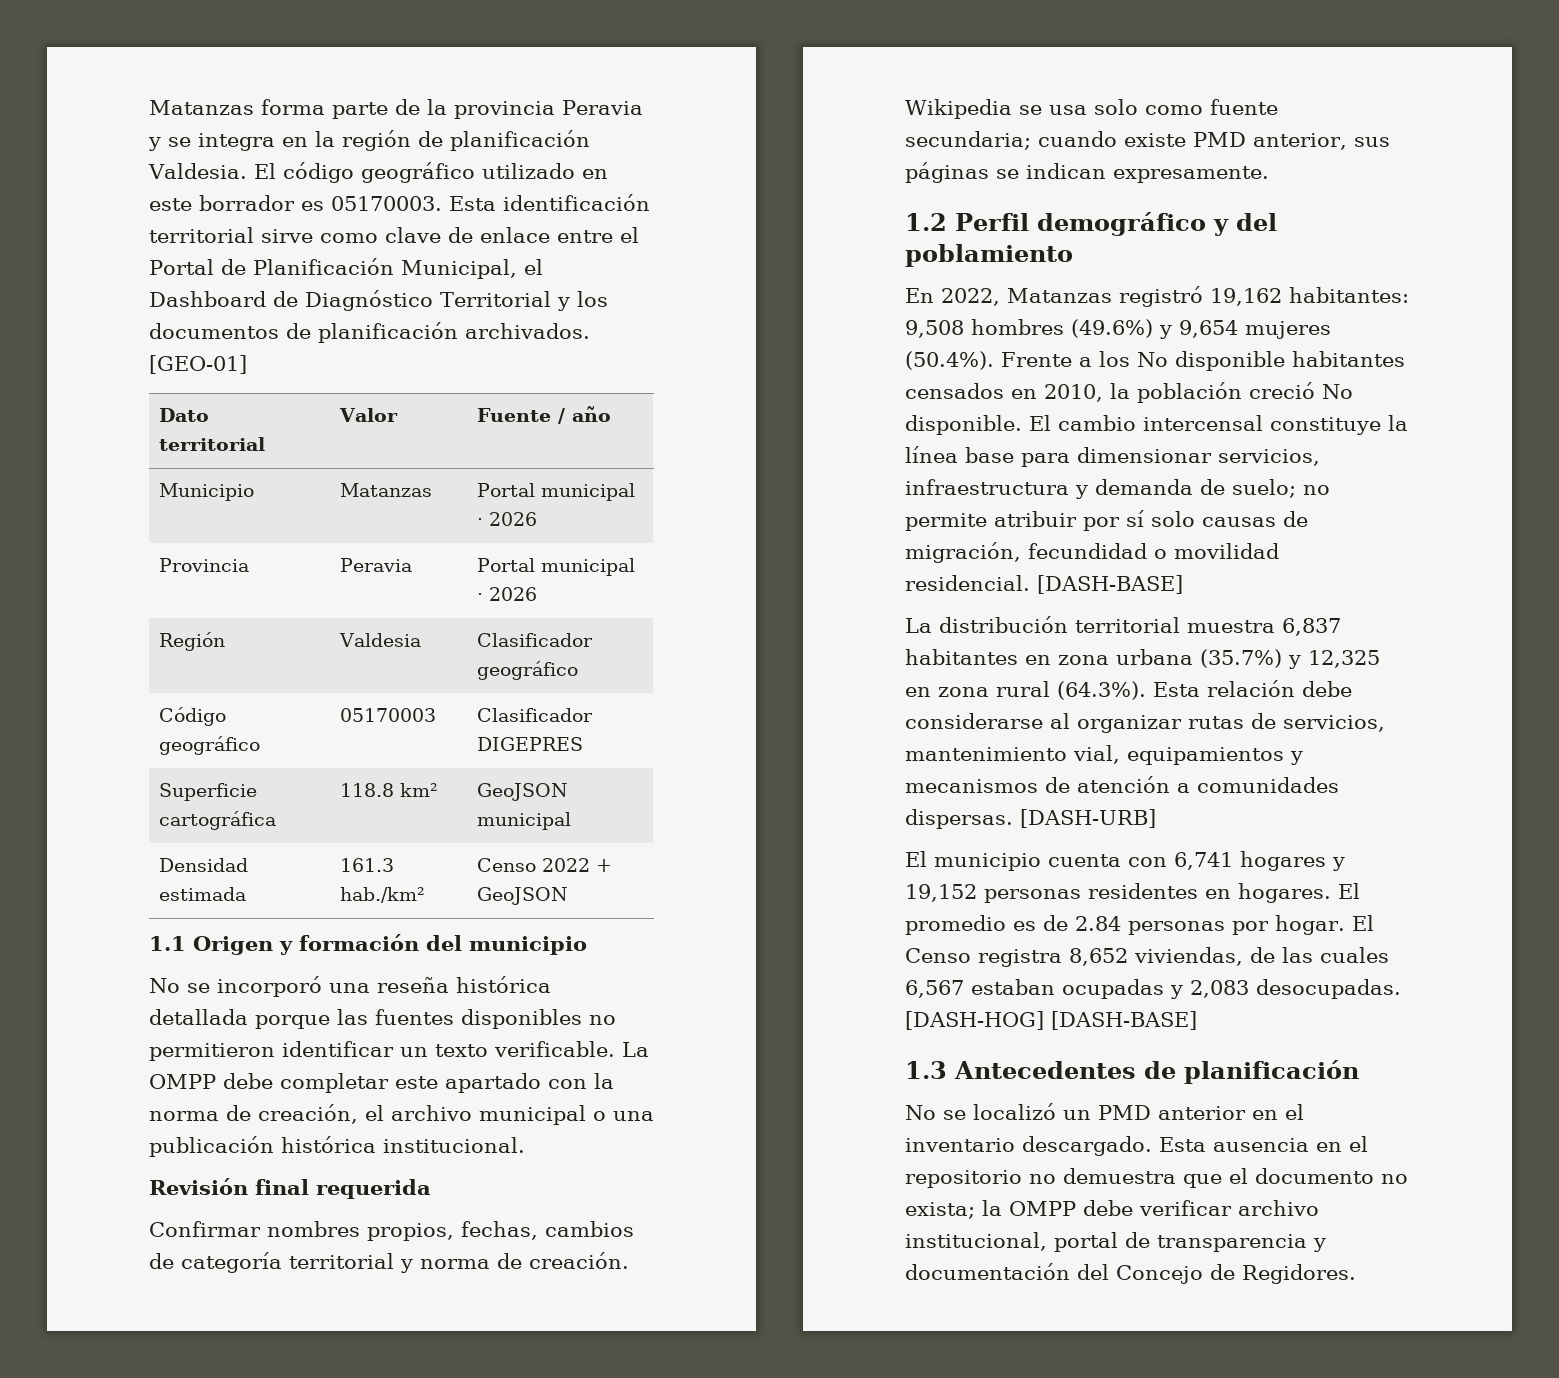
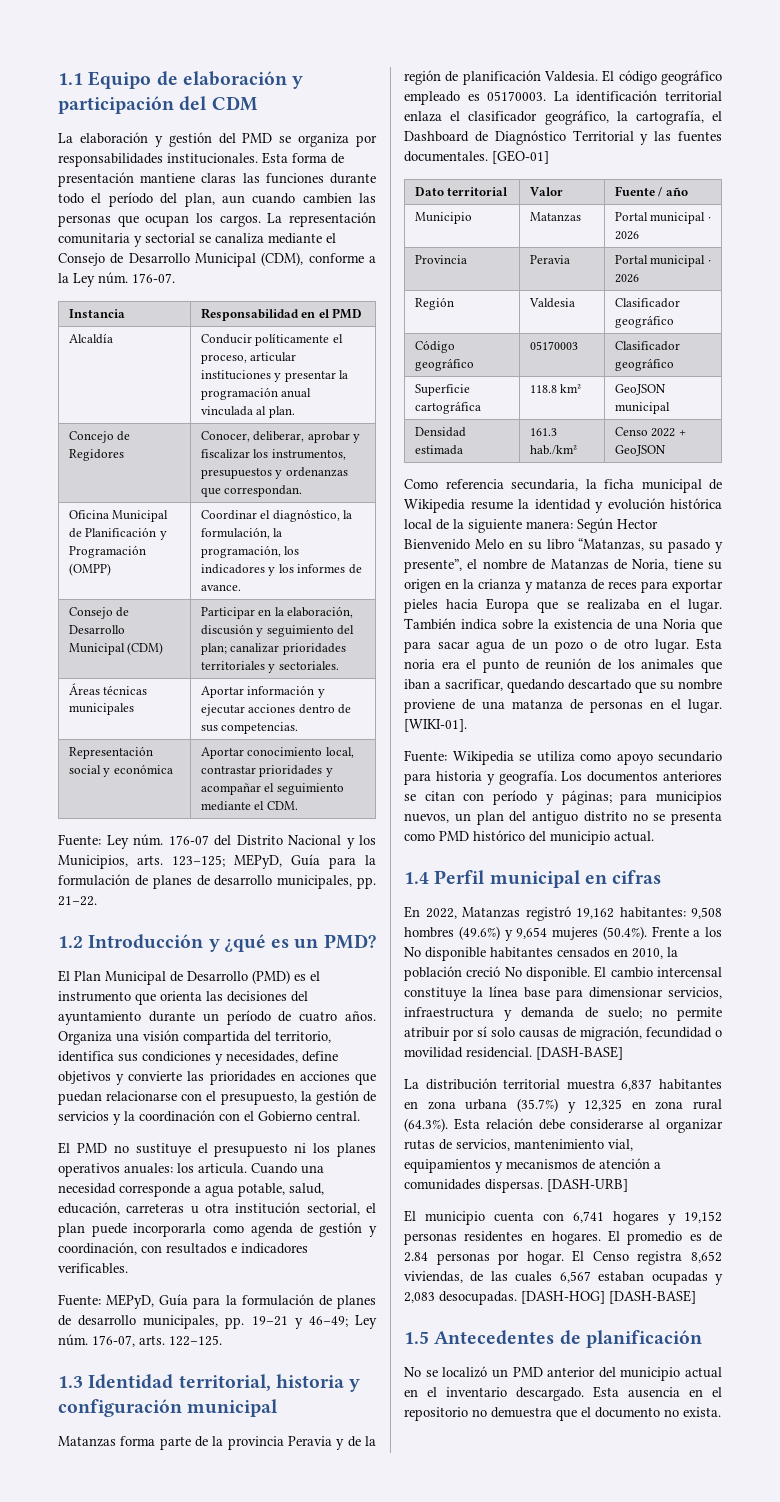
+ 1.1 Equipo de elaboración y participación del CDM
+ La elaboración y gestión del PMD se organiza por responsabilidades institucionales. Esta forma de presentación mantiene claras las funciones durante todo el período del plan, aun cuando cambien las personas que ocupan los cargos. La representación comunitaria y sectorial se canaliza mediante el Consejo de Desarrollo Municipal (CDM), conforme a la Ley núm. 176-07.
+ Instancia | Responsabilidad en el PMD
+ Alcaldía | Conducir políticamente el proceso, articular instituciones y presentar la programación anual vinculada al plan.
+ Concejo de Regidores | Conocer, deliberar, aprobar y fiscalizar los instrumentos, presupuestos y ordenanzas que correspondan.
+ Oficina Municipal de Planificación y Programación (OMPP) | Coordinar el diagnóstico, la formulación, la programación, los indicadores y los informes de avance.
+ Consejo de Desarrollo Municipal (CDM) | Participar en la elaboración, discusión y seguimiento del plan; canalizar prioridades territoriales y sectoriales.
+ Áreas técnicas municipales | Aportar información y ejecutar acciones dentro de sus competencias.
+ Representación social y económica | Aportar conocimiento local, contrastar prioridades y acompañar el seguimiento mediante el CDM.
+ Fuente: Ley núm. 176-07 del Distrito Nacional y los Municipios, arts. 123–125; MEPyD, Guía para la formulación de planes de desarrollo municipales, pp. 21–22.
+ 1.2 Introducción y ¿qué es un PMD?
+ El Plan Municipal de Desarrollo (PMD) es el instrumento que orienta las decisiones del ayuntamiento durante un período de cuatro años. Organiza una visión compartida del territorio, identifica sus condiciones y necesidades, define objetivos y convierte las prioridades en acciones que puedan relacionarse con el presupuesto, la gestión de servicios y la coordinación con el Gobierno central.
+ El PMD no sustituye el presupuesto ni los planes operativos anuales: los articula. Cuando una necesidad corresponde a agua potable, salud, educación, carreteras u otra institución sectorial, el plan puede incorporarla como agenda de gestión y coordinación, con resultados e indicadores verificables.
+ Fuente: MEPyD, Guía para la formulación de planes de desarrollo municipales, pp. 19–21 y 46–49; Ley núm. 176-07, arts. 122–125.
+ 1.3 Identidad territorial, historia y configuración municipal
- Matanzas forma parte de la provincia Peravia y se integra en la región de planificación Valdesia.
+ Matanzas forma parte de la provincia Peravia y de la región de planificación Valdesia.
- El código geográfico utilizado en este borrador es 05170003.
+ El código geográfico empleado es 05170003.
- Esta identificación territorial sirve como clave de enlace entre el Portal de Planificación Municipal, el Dashboard de Diagnóstico Territorial y los documentos de planificación archivados.
+ La identificación territorial enlaza el clasificador geográfico, la cartografía, el Dashboard de Diagnóstico Territorial y las fuentes documentales.
- Código geográfico | 05170003 | Clasificador DIGEPRES
+ Código geográfico | 05170003 | Clasificador geográfico
- 1.1 Origen y formación del municipio
- No se incorporó una reseña histórica detallada porque las fuentes disponibles no permitieron identificar un texto verificable. La OMPP debe completar este apartado con la norma de creación, el archivo municipal o una publicación histórica institucional.
- Revisión final requerida
- Confirmar nombres propios, fechas, cambios de categoría territorial y norma de creación. Wikipedia se usa solo como fuente secundaria; cuando existe PMD anterior, sus páginas se indican expresamente.
- 1.2 Perfil demográfico y del poblamiento
+ Como referencia secundaria, la ficha municipal de Wikipedia resume la identidad y evolución histórica local de la siguiente manera: Según Hector Bienvenido Melo en su libro “Matanzas, su pasado y presente”, el nombre de Matanzas de Noria, tiene su origen en la crianza y matanza de reces para exportar pieles hacia Europa que se realizaba en el lugar. También indica sobre la existencia de una Noria que para sacar agua de un pozo o de otro lugar. Esta noria era el punto de reunión de los animales que iban a sacrificar, quedando descartado que su nombre proviene de una matanza de personas en el lugar. [WIKI-01].
+ Fuente: Wikipedia se utiliza como apoyo secundario para historia y geografía. Los documentos anteriores se citan con período y páginas; para municipios nuevos, un plan del antiguo distrito no se presenta como PMD histórico del municipio actual.
+ 1.4 Perfil municipal en cifras
- 1.3 Antecedentes de planificación
+ 1.5 Antecedentes de planificación
- No se localizó un PMD anterior en el inventario descargado.
+ No se localizó un PMD anterior del municipio actual en el inventario descargado.
- Esta ausencia en el repositorio no demuestra que el documento no exista; la OMPP debe verificar archivo institucional, portal de transparencia y documentación del Concejo de Regidores.
+ Esta ausencia en el repositorio no demuestra que el documento no exista.

